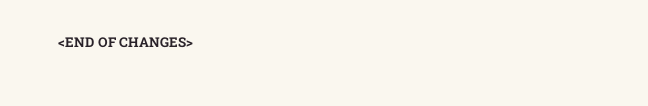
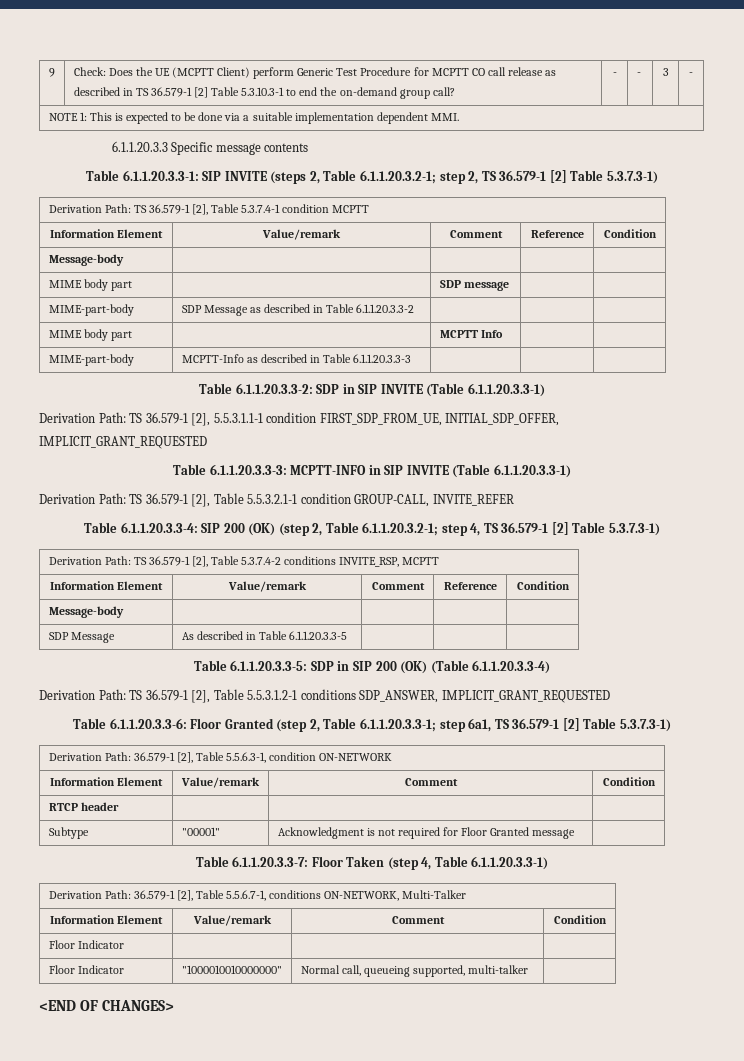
+ 9 | Check: Does the UE (MCPTT Client) perform Generic Test Procedure for MCPTT CO call release as described in TS 36.579-1 [2] Table 5.3.10.3-1 to end the on-demand group call? | - | - | 3 | -
+ NOTE 1: This is expected to be done via a suitable implementation dependent MMI.
+ 6.1.1.20.3.3 Specific message contents
+ Table 6.1.1.20.3.3-1: SIP INVITE (steps 2, Table 6.1.1.20.3.2-1; step 2, TS 36.579-1 [2] Table 5.3.7.3-1)
+ Derivation Path: TS 36.579-1 [2], Table 5.3.7.4-1 condition MCPTT
+ Information Element | Value/remark | Comment | Reference | Condition
+ Message-body | | | |
+ MIME body part | | SDP message | |
+ MIME-part-body | SDP Message as described in Table 6.1.1.20.3.3-2 | | |
+ MIME body part | | MCPTT Info | |
+ MIME-part-body | MCPTT-Info as described in Table 6.1.1.20.3.3-3 | | |
+ Table 6.1.1.20.3.3-2: SDP in SIP INVITE (Table 6.1.1.20.3.3-1)
+ Derivation Path: TS 36.579-1 [2], 5.5.3.1.1-1 condition FIRST_SDP_FROM_UE, INITIAL_SDP_OFFER, IMPLICIT_GRANT_REQUESTED
+ Table 6.1.1.20.3.3-3: MCPTT-INFO in SIP INVITE (Table 6.1.1.20.3.3-1)
+ Derivation Path: TS 36.579-1 [2], Table 5.5.3.2.1-1 condition GROUP-CALL, INVITE_REFER
+ Table 6.1.1.20.3.3-4: SIP 200 (OK) (step 2, Table 6.1.1.20.3.2-1; step 4, TS 36.579-1 [2] Table 5.3.7.3-1)
+ Derivation Path: TS 36.579-1 [2], Table 5.3.7.4-2 conditions INVITE_RSP, MCPTT
+ Information Element | Value/remark | Comment | Reference | Condition
+ Message-body | | | |
+ SDP Message | As described in Table 6.1.1.20.3.3-5 | | |
+ Table 6.1.1.20.3.3-5: SDP in SIP 200 (OK) (Table 6.1.1.20.3.3-4)
+ Derivation Path: TS 36.579-1 [2], Table 5.5.3.1.2-1 conditions SDP_ANSWER, IMPLICIT_GRANT_REQUESTED
+ Table 6.1.1.20.3.3-6: Floor Granted (step 2, Table 6.1.1.20.3.3-1; step 6a1, TS 36.579-1 [2] Table 5.3.7.3-1)
+ Derivation Path: 36.579-1 [2], Table 5.5.6.3-1, condition ON-NETWORK
+ Information Element | Value/remark | Comment | Condition
+ RTCP header | | |
+ Subtype | "00001" | Acknowledgment is not required for Floor Granted message |
+ Table 6.1.1.20.3.3-7: Floor Taken (step 4, Table 6.1.1.20.3.3-1)
+ Derivation Path: 36.579-1 [2], Table 5.5.6.7-1, conditions ON-NETWORK, Multi-Talker
+ Information Element | Value/remark | Comment | Condition
+ Floor Indicator | | |
+ Floor Indicator | "1000010010000000" | Normal call, queueing supported, multi-talker |

